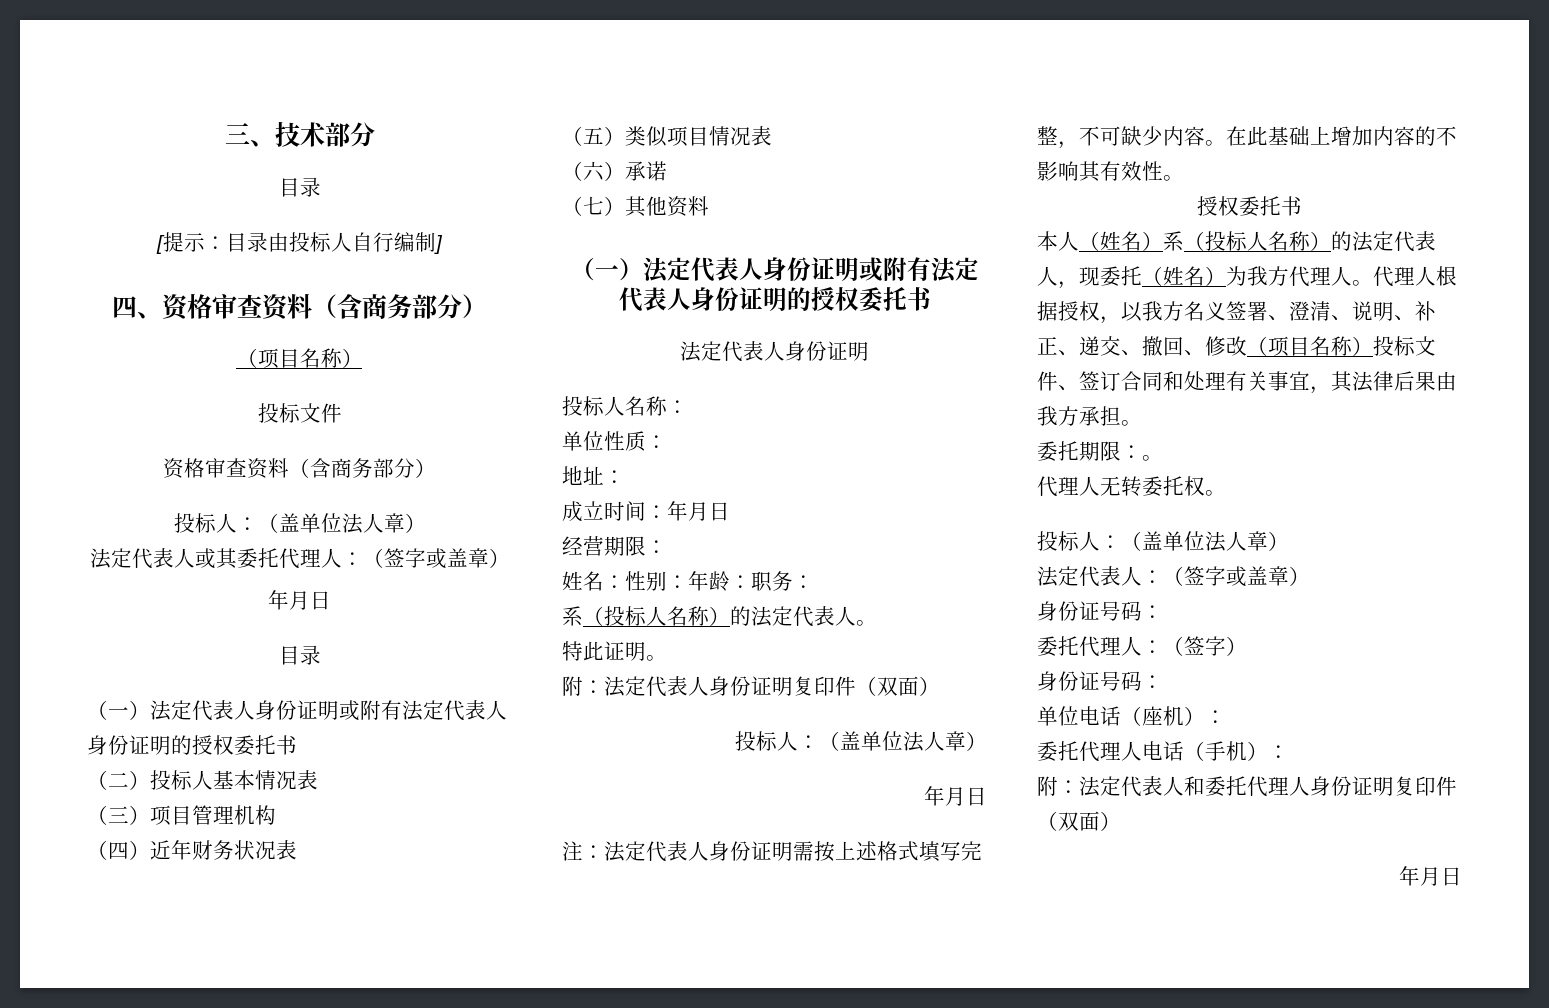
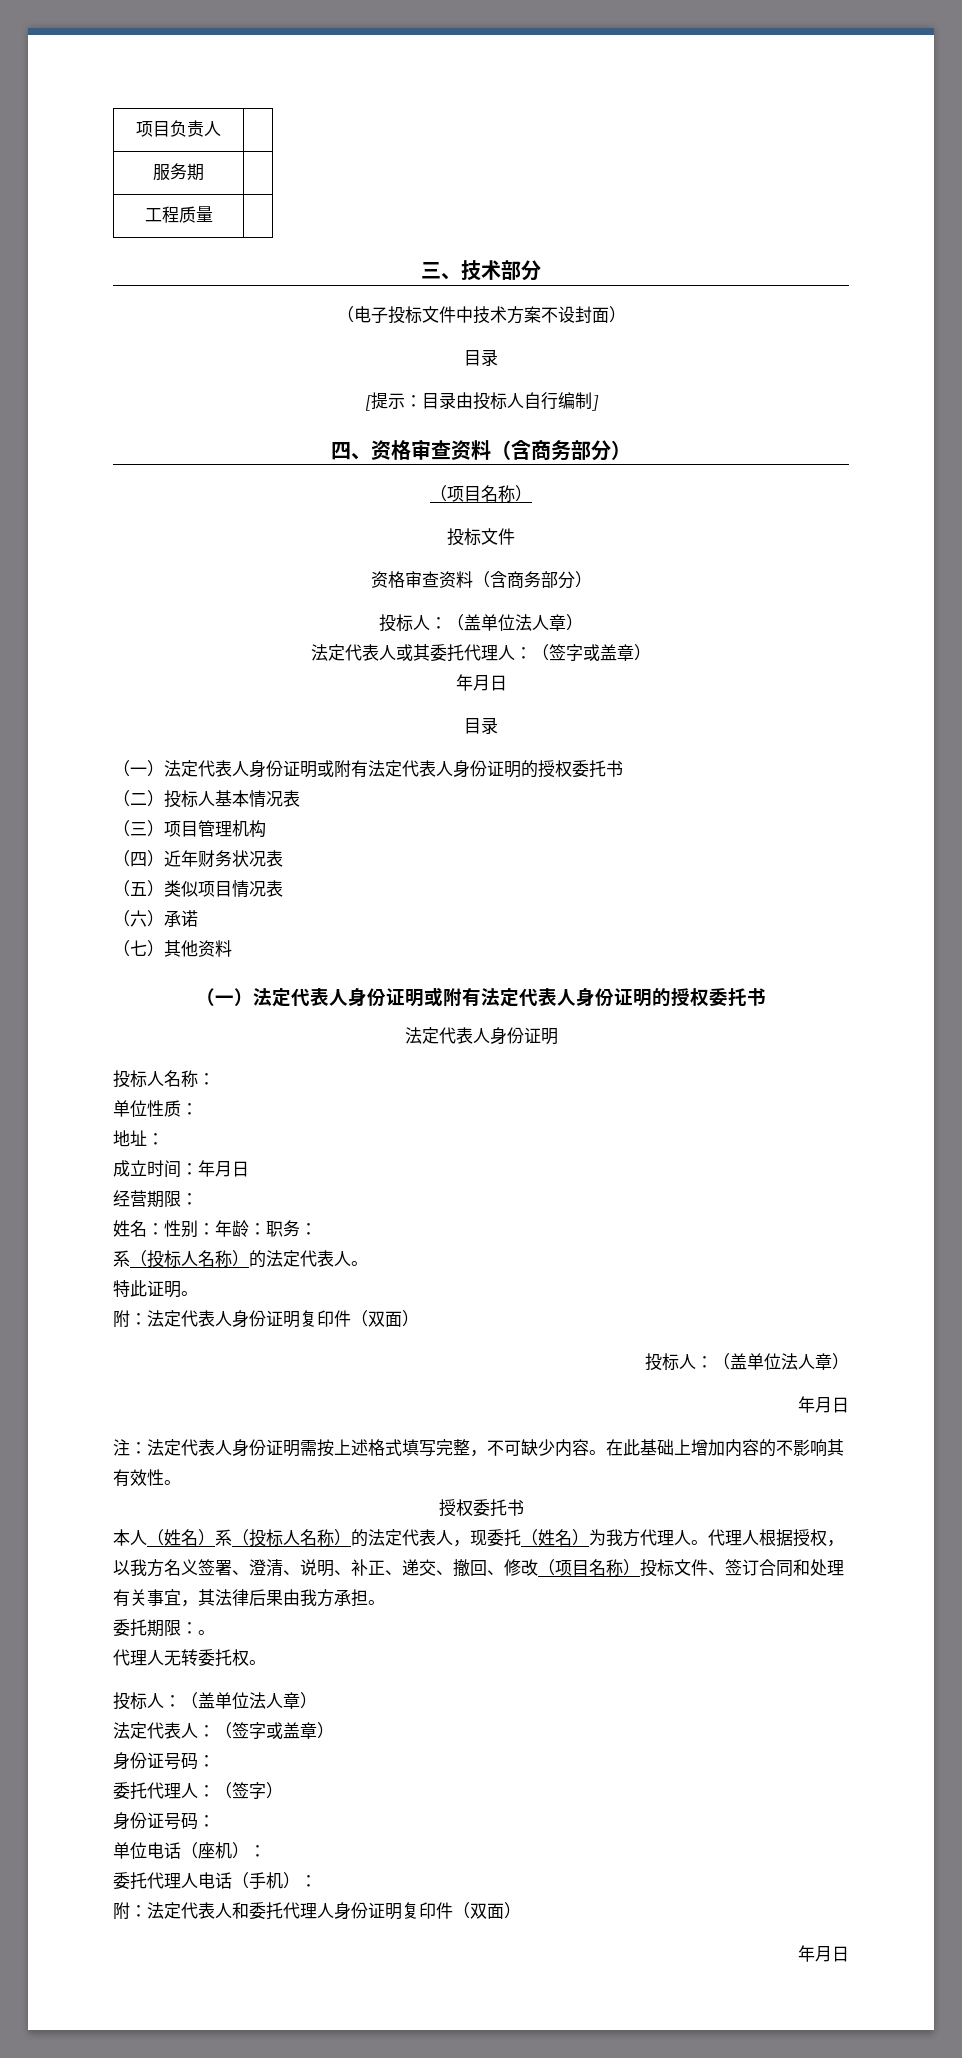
+ 项目负责人 |
+ 服务期 |
+ 工程质量 |
  三、技术部分
+ （电子投标文件中技术方案不设封面）

